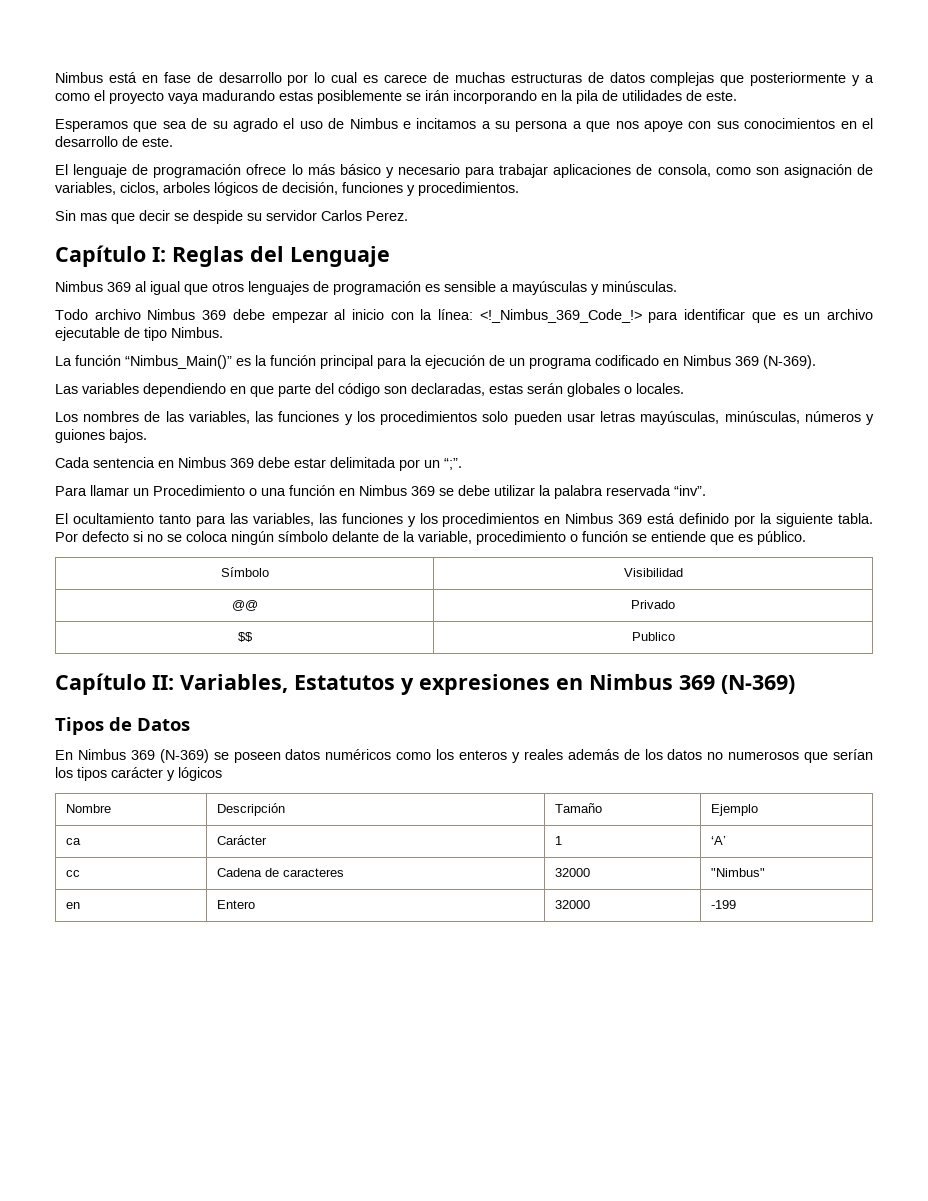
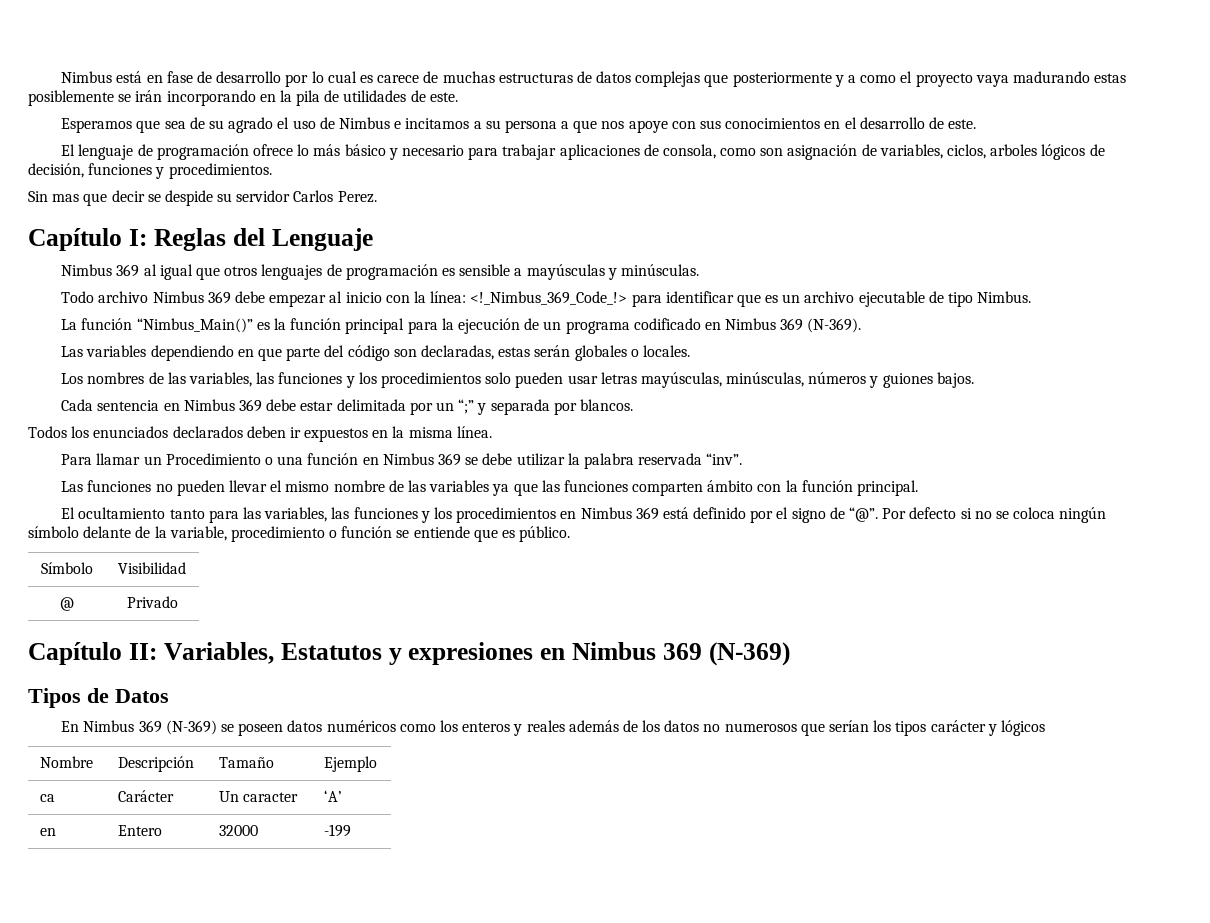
- Cada sentencia en Nimbus 369 debe estar delimitada por un “;”.
+ Cada sentencia en Nimbus 369 debe estar delimitada por un “;” y separada por blancos.
+ Todos los enunciados declarados deben ir expuestos en la misma línea.
+ Las funciones no pueden llevar el mismo nombre de las variables ya que las funciones comparten ámbito con la función principal.
- El ocultamiento tanto para las variables, las funciones y los procedimientos en Nimbus 369 está definido por la siguiente tabla.
+ El ocultamiento tanto para las variables, las funciones y los procedimientos en Nimbus 369 está definido por el signo de “@”.
- @@ | Privado
+ @ | Privado
- $$ | Publico
- ca | Carácter | 1 | ‘A’
+ ca | Carácter | Un caracter | ‘A’
- cc | Cadena de caracteres | 32000 | "Nimbus"

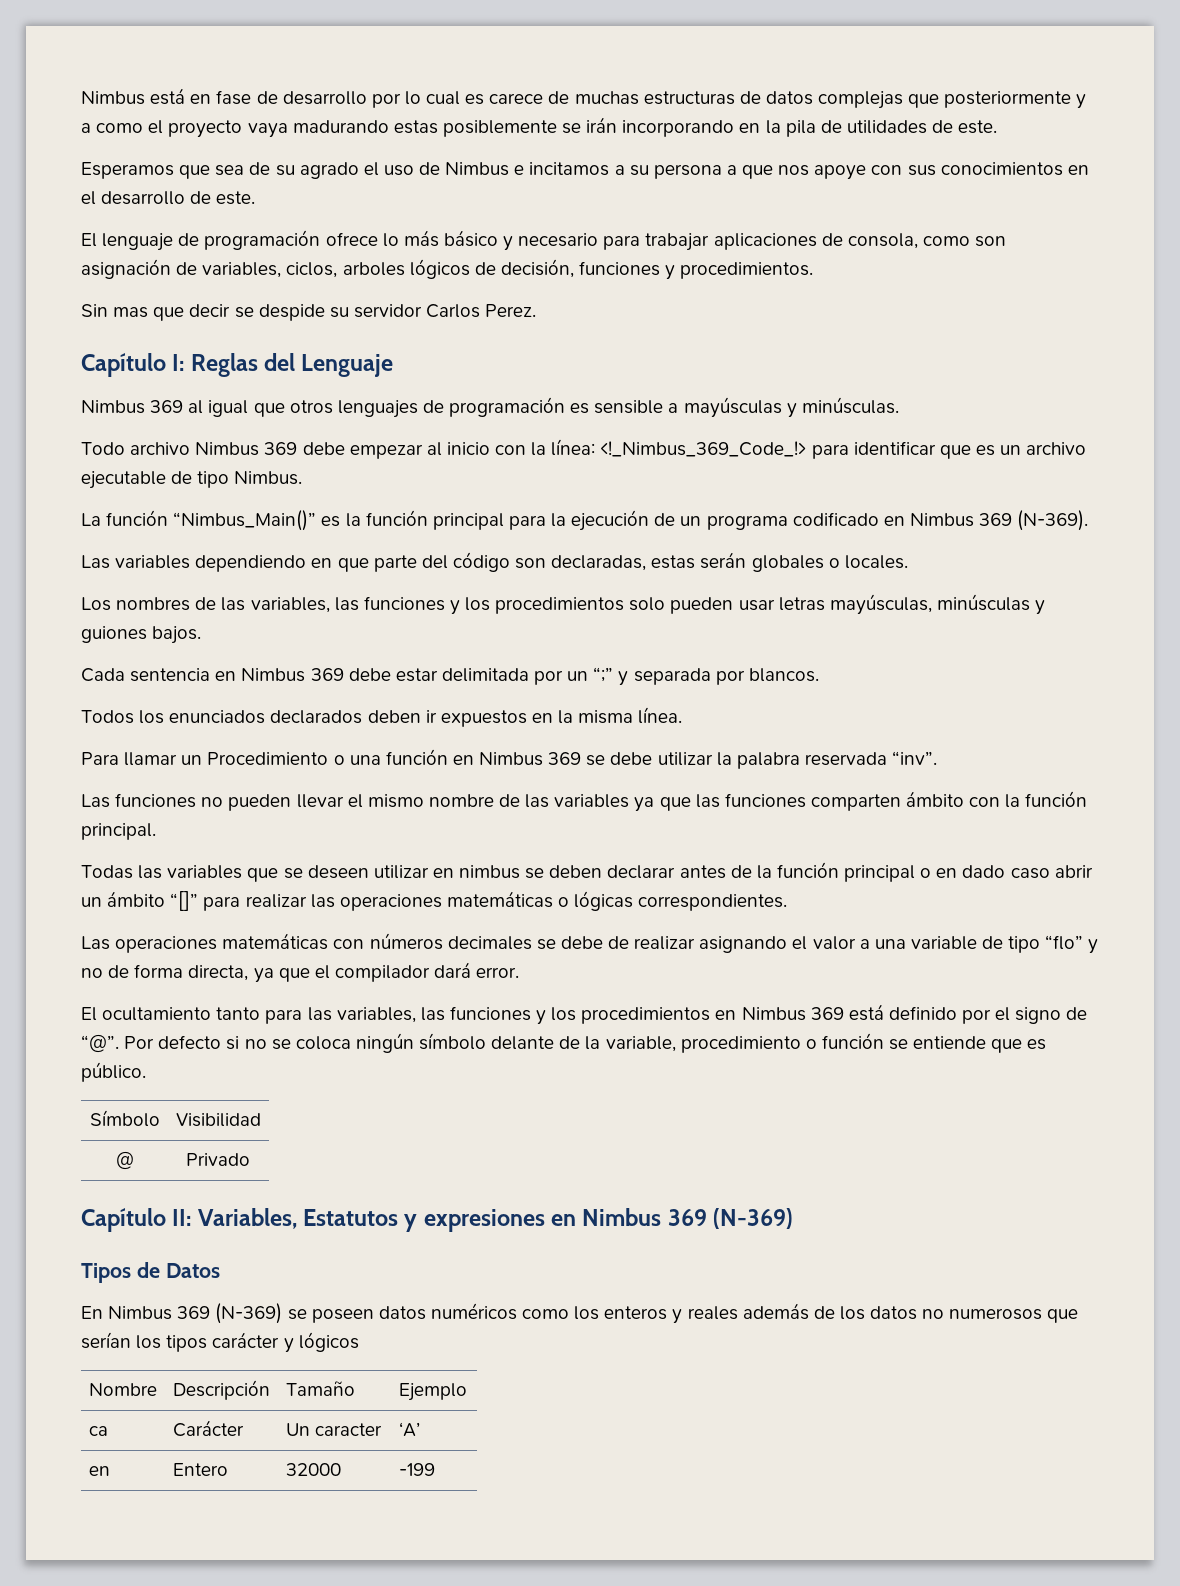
- Los nombres de las variables, las funciones y los procedimientos solo pueden usar letras mayúsculas, minúsculas, números y guiones bajos.
+ Los nombres de las variables, las funciones y los procedimientos solo pueden usar letras mayúsculas, minúsculas y guiones bajos.
+ Todas las variables que se deseen utilizar en nimbus se deben declarar antes de la función principal o en dado caso abrir un ámbito “[]” para realizar las operaciones matemáticas o lógicas correspondientes.
+ Las operaciones matemáticas con números decimales se debe de realizar asignando el valor a una variable de tipo “flo” y no de forma directa, ya que el compilador dará error.

